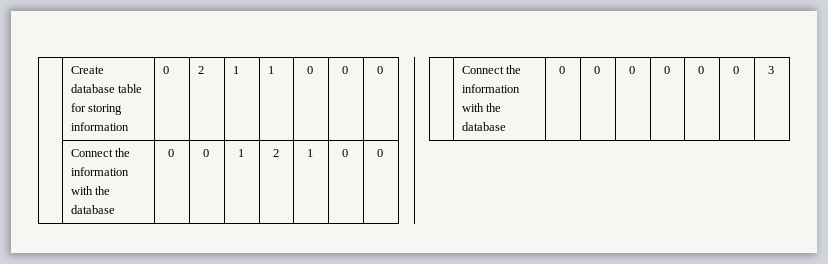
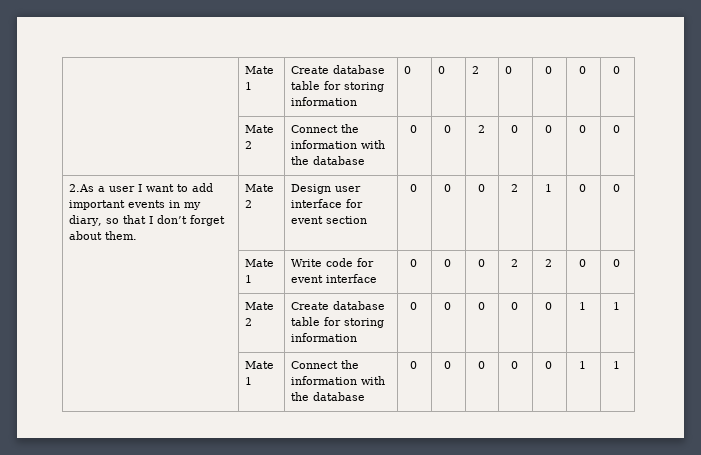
- | Create database table for storing information | 0 | 2 | 1 | 1 | 0 | 0 | 0
- | Connect the information with the database | 0 | 0 | 1 | 2 | 1 | 0 | 0
- | Connect the information with the database | 0 | 0 | 0 | 0 | 0 | 0 | 3
+ | Mate 1 | Create database table for storing information | 0 | 0 | 2 | 0 | 0 | 0 | 0
+ | Mate 2 | Connect the information with the database | 0 | 0 | 2 | 0 | 0 | 0 | 0
+ 2.As a user I want to add important events in my diary, so that I don’t forget about them. | Mate 2 | Design user interface for event section | 0 | 0 | 0 | 2 | 1 | 0 | 0
+ | Mate 1 | Write code for event interface | 0 | 0 | 0 | 2 | 2 | 0 | 0
+ | Mate 2 | Create database table for storing information | 0 | 0 | 0 | 0 | 0 | 1 | 1
+ | Mate 1 | Connect the information with the database | 0 | 0 | 0 | 0 | 0 | 1 | 1

